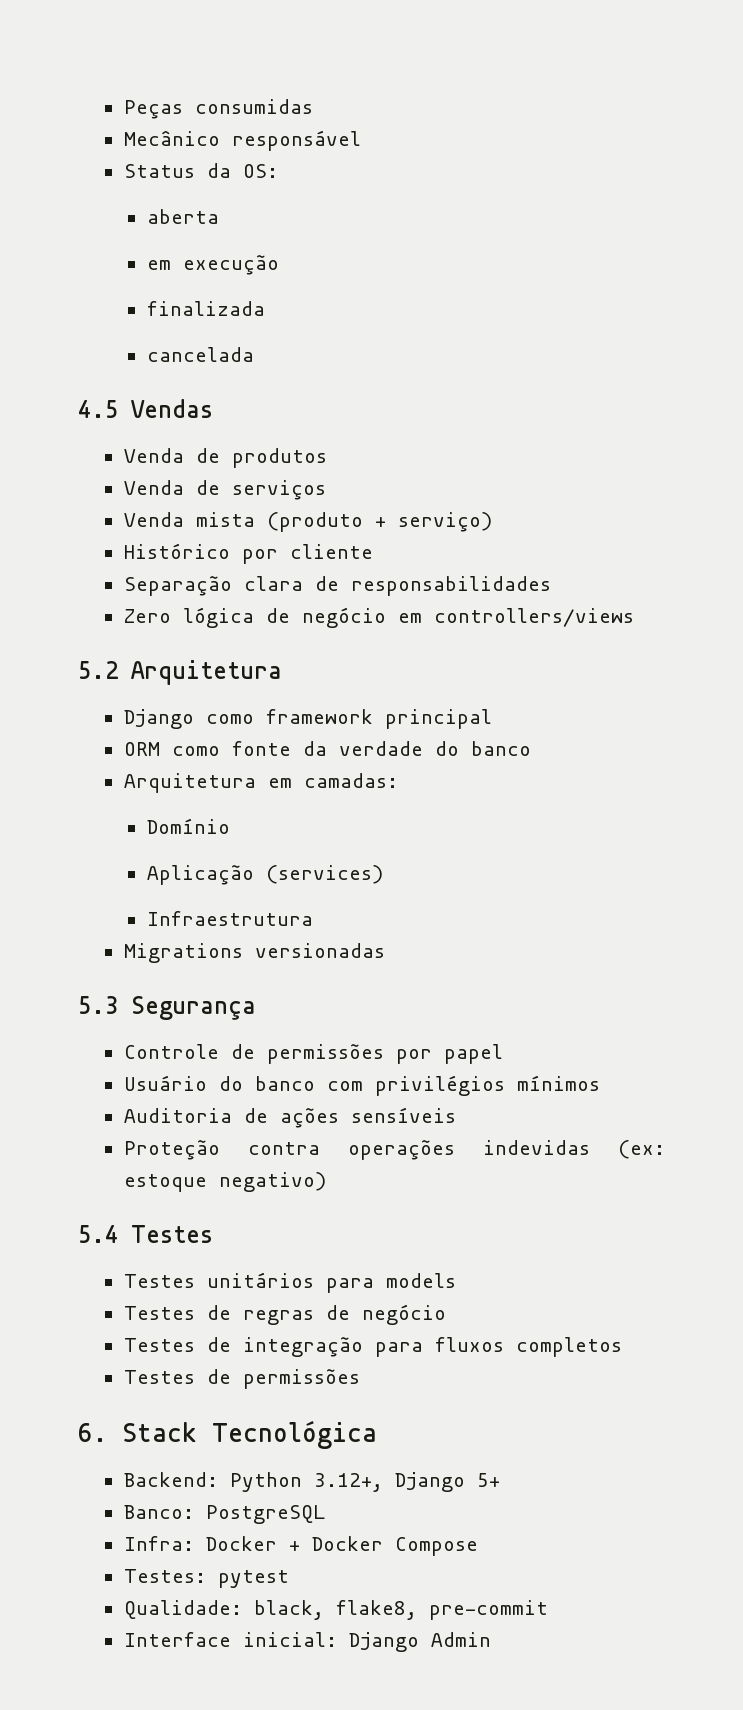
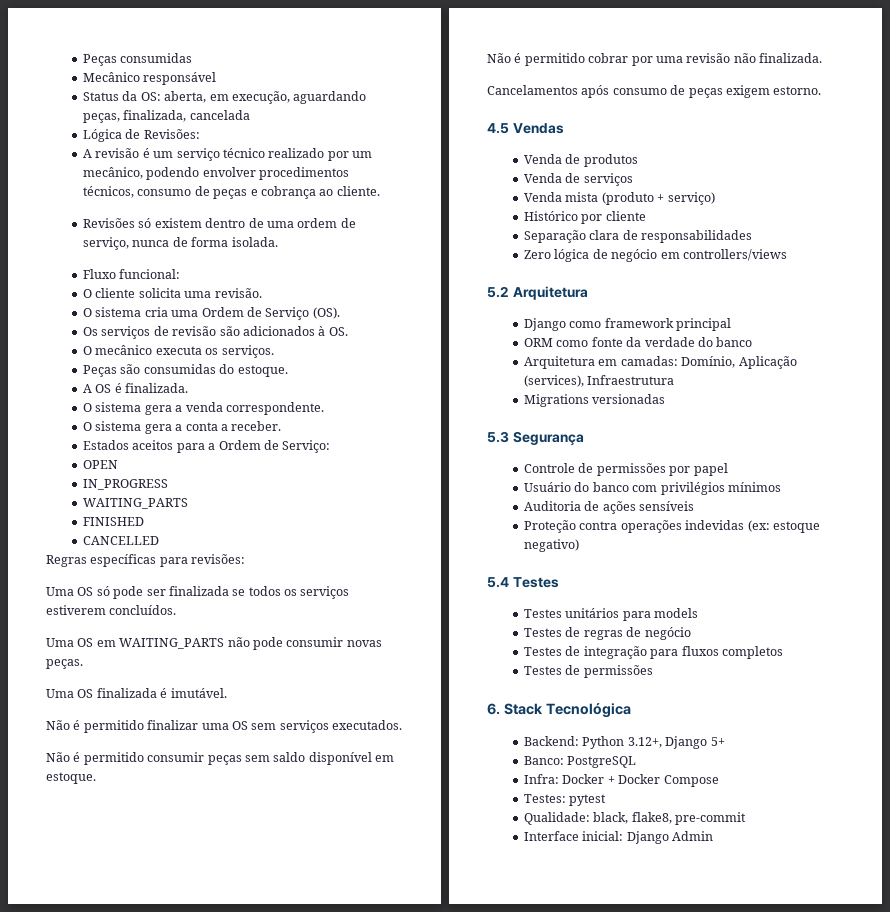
- Status da OS:
- aberta
- em execução
- finalizada
- cancelada
+ Status da OS: aberta, em execução, aguardando peças, finalizada, cancelada
+ Lógica de Revisões:
+ A revisão é um serviço técnico realizado por um mecânico, podendo envolver procedimentos técnicos, consumo de peças e cobrança ao cliente.
+ Revisões só existem dentro de uma ordem de serviço, nunca de forma isolada.
+ Fluxo funcional:
+ O cliente solicita uma revisão.
+ O sistema cria uma Ordem de Serviço (OS).
+ Os serviços de revisão são adicionados à OS.
+ O mecânico executa os serviços.
+ Peças são consumidas do estoque.
+ A OS é finalizada.
+ O sistema gera a venda correspondente.
+ O sistema gera a conta a receber.
+ Estados aceitos para a Ordem de Serviço:
+ OPEN
+ IN_PROGRESS
+ WAITING_PARTS
+ FINISHED
+ CANCELLED
+ Regras específicas para revisões:
+ Uma OS só pode ser finalizada se todos os serviços estiverem concluídos.
+ Uma OS em WAITING_PARTS não pode consumir novas peças.
+ Uma OS finalizada é imutável.
+ Não é permitido finalizar uma OS sem serviços executados.
+ Não é permitido consumir peças sem saldo disponível em estoque.
+ Não é permitido cobrar por uma revisão não finalizada.
+ Cancelamentos após consumo de peças exigem estorno.
- Arquitetura em camadas:
- Domínio
- Aplicação (services)
- Infraestrutura
+ Arquitetura em camadas: Domínio, Aplicação (services), Infraestrutura

